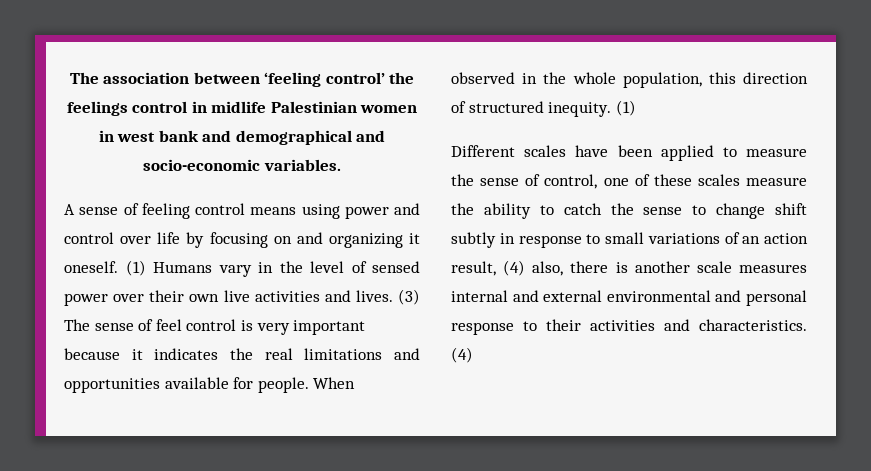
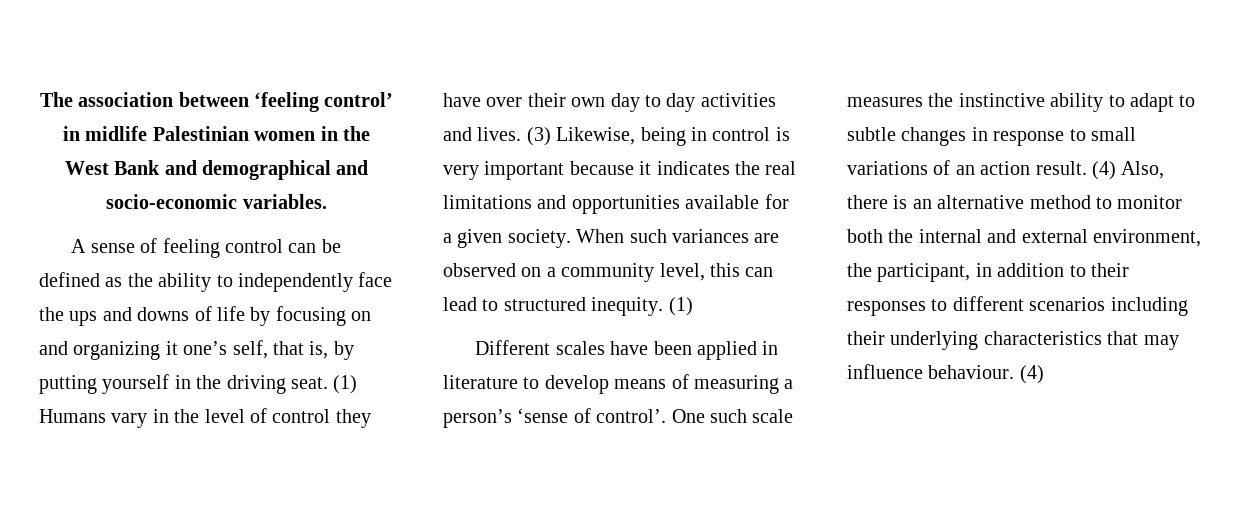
- The association between ‘feeling control’ the feelings control in midlife Palestinian women in west bank and demographical and socio-economic variables.
+ The association between ‘feeling control’ in midlife Palestinian women in the West Bank and demographical and socio-economic variables.
- A sense of feeling control means using power and control over life by focusing on and organizing it oneself.
+ A sense of feeling control can be defined as the ability to independently face the ups and downs of life by focusing on and organizing it one’s self, that is, by putting yourself in the driving seat.
- (1) Humans vary in the level of sensed power over their own live activities and lives. (3) The sense of feel control is very important because it indicates the real limitations and opportunities available for people. When observed in the whole population, this direction of structured inequity.
+ (1) Humans vary in the level of control they have over their own day to day activities and lives. (3) Likewise, being in control is very important because it indicates the real limitations and opportunities available for a given society. When such variances are observed on a community level, this can lead to structured inequity.
- Different scales have been applied to measure the sense of control, one of these scales measure the ability to catch the sense to change shift subtly in response to small variations of an action result, (4) also, there is another scale measures internal and external environmental and personal response to their activities and characteristics.
+ Different scales have been applied in literature to develop means of measuring a person’s ‘sense of control’. One such scale measures the instinctive ability to adapt to subtle changes in response to small variations of an action result. (4) Also, there is an alternative method to monitor both the internal and external environment, the participant, in addition to their responses to different scenarios including their underlying characteristics that may influence behaviour.

